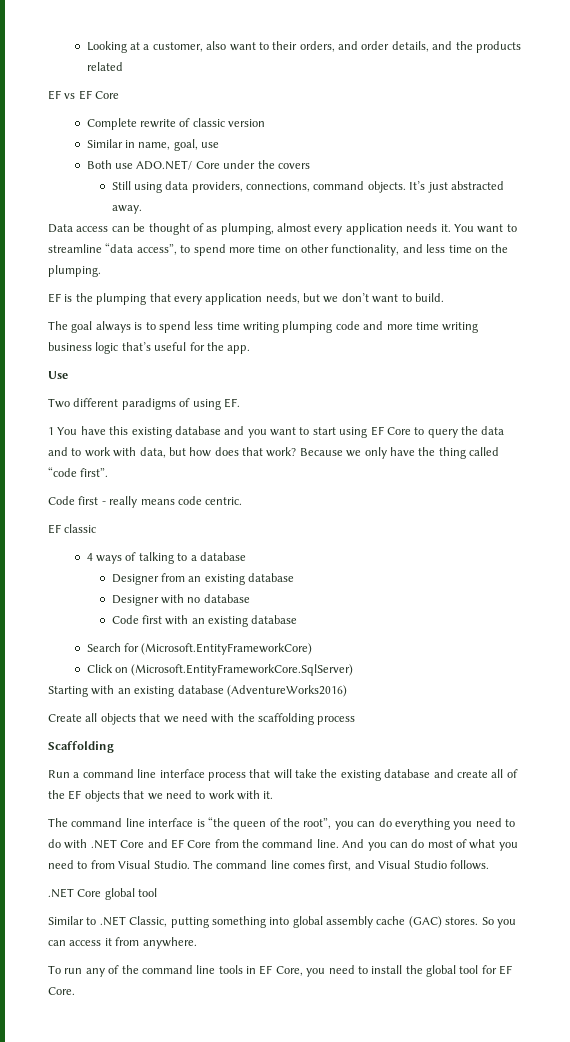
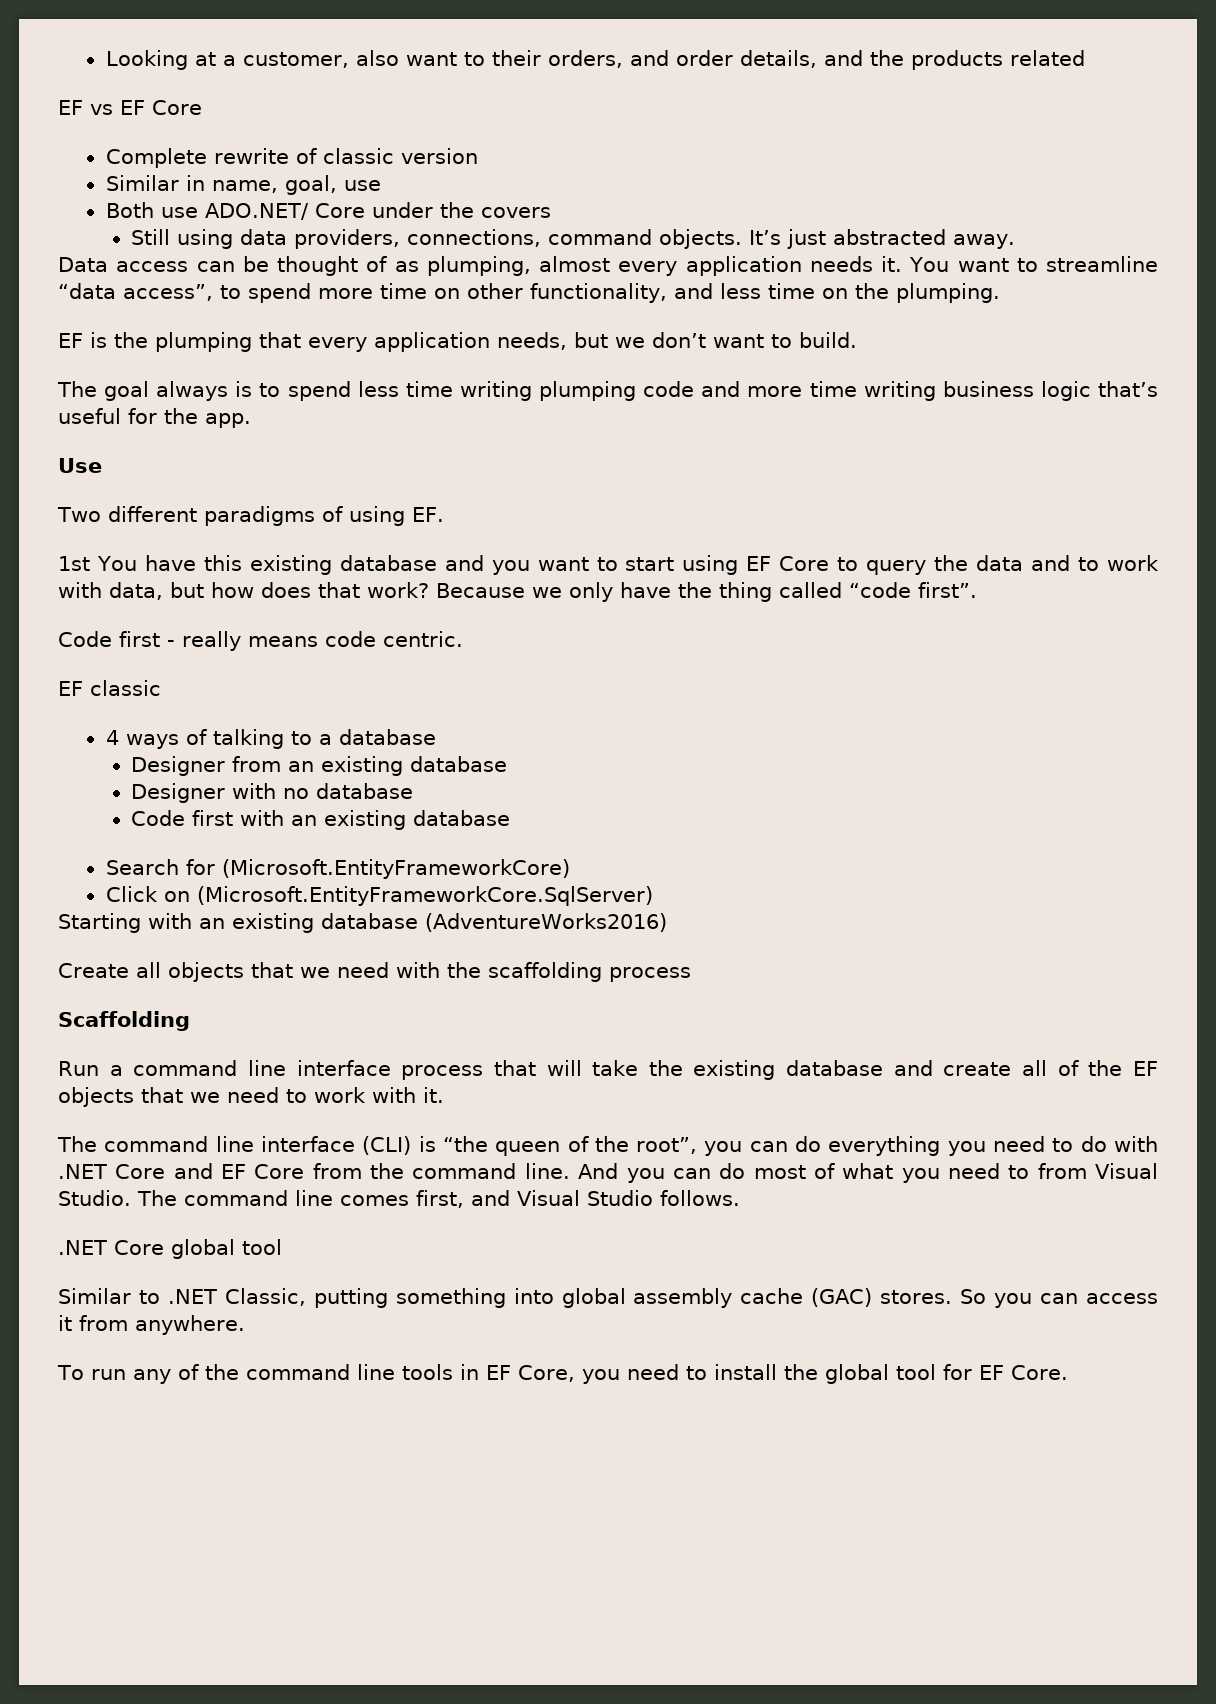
- 1 You have this existing database and you want to start using EF Core to query the data and to work with data, but how does that work?
+ 1st You have this existing database and you want to start using EF Core to query the data and to work with data, but how does that work?
- The command line interface is “the queen of the root”, you can do everything you need to do with .NET Core and EF Core from the command line.
+ The command line interface (CLI) is “the queen of the root”, you can do everything you need to do with .NET Core and EF Core from the command line.

